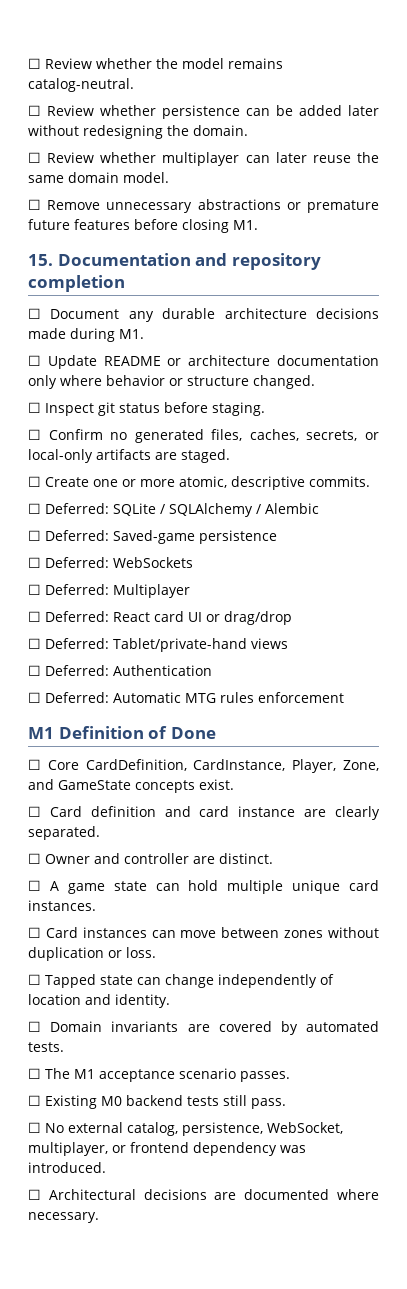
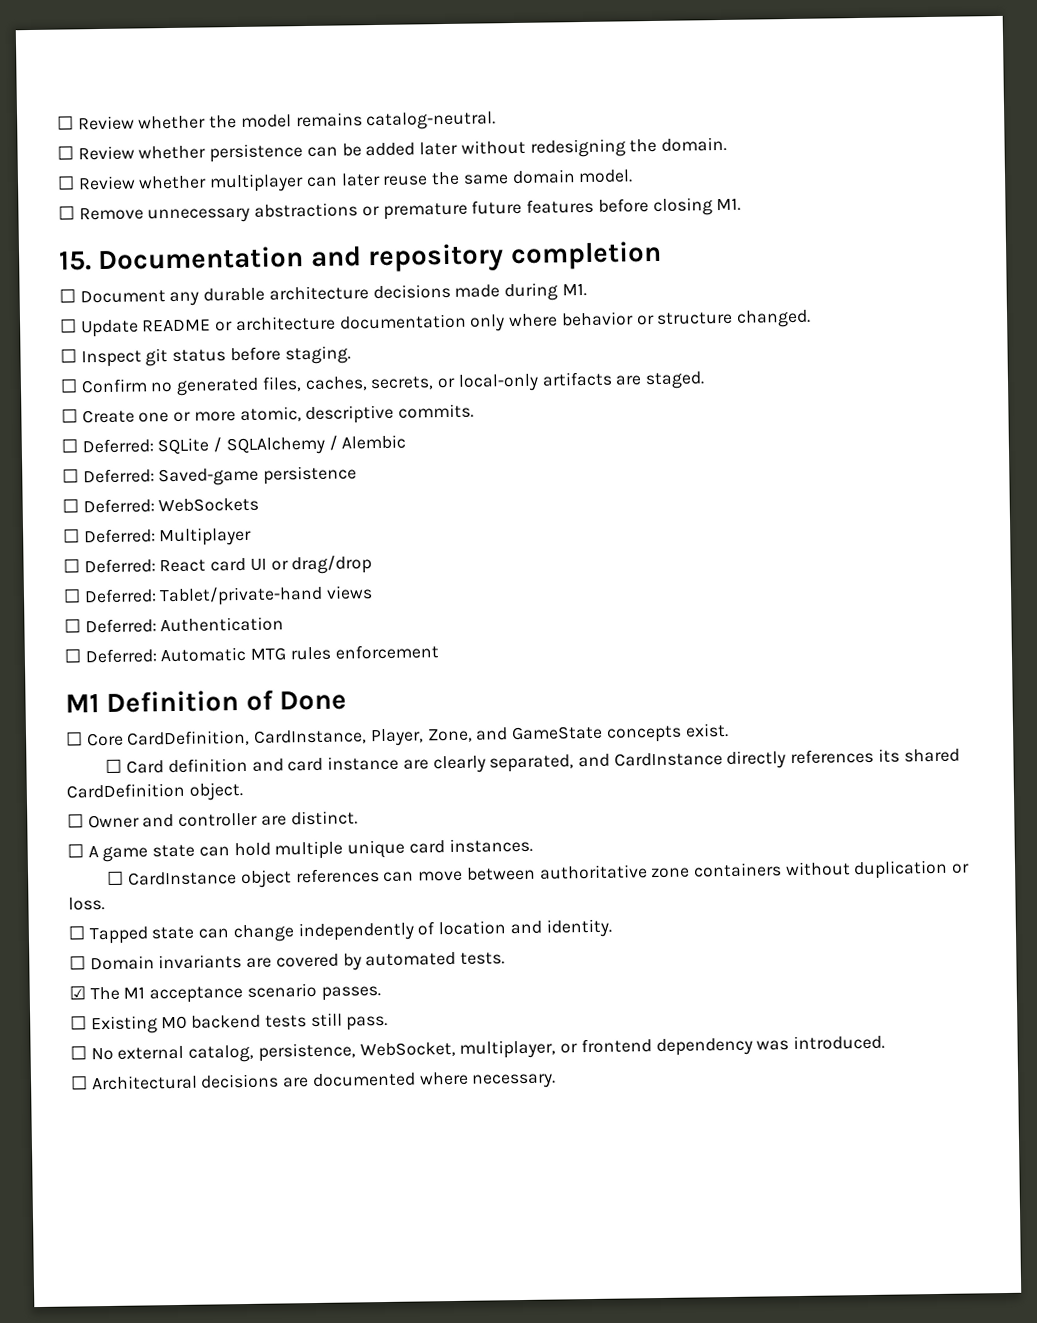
- ☐ Card definition and card instance are clearly separated.
+ ☐ Card definition and card instance are clearly separated, and CardInstance directly references its shared CardDefinition object.
- ☐ Card instances can move between zones without duplication or loss.
+ ☐ CardInstance object references can move between authoritative zone containers without duplication or loss.
- ☐ The M1 acceptance scenario passes.
+ ☑ The M1 acceptance scenario passes.

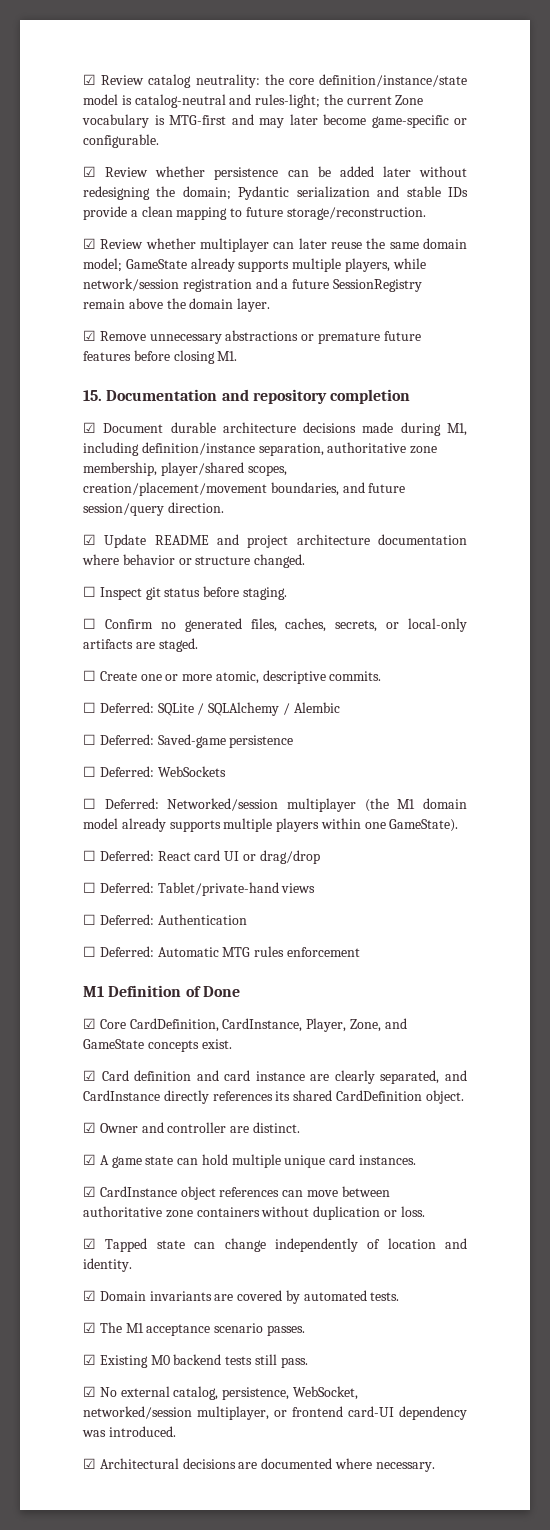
- ☐ Review whether the model remains catalog-neutral.
- ☐ Review whether persistence can be added later without redesigning the domain.
- ☐ Review whether multiplayer can later reuse the same domain model.
- ☐ Remove unnecessary abstractions or premature future features before closing M1.
+ ☑ Review catalog neutrality: the core definition/instance/state model is catalog-neutral and rules-light; the current Zone vocabulary is MTG-first and may later become game-specific or configurable.
+ ☑ Review whether persistence can be added later without redesigning the domain; Pydantic serialization and stable IDs provide a clean mapping to future storage/reconstruction.
+ ☑ Review whether multiplayer can later reuse the same domain model; GameState already supports multiple players, while network/session registration and a future SessionRegistry remain above the domain layer.
+ ☑ Remove unnecessary abstractions or premature future features before closing M1.
- ☐ Document any durable architecture decisions made during M1.
- ☐ Update README or architecture documentation only where behavior or structure changed.
+ ☑ Document durable architecture decisions made during M1, including definition/instance separation, authoritative zone membership, player/shared scopes, creation/placement/movement boundaries, and future session/query direction.
+ ☑ Update README and project architecture documentation where behavior or structure changed.
- ☐ Deferred: Multiplayer
+ ☐ Deferred: Networked/session multiplayer (the M1 domain model already supports multiple players within one GameState).
- ☐ Core CardDefinition, CardInstance, Player, Zone, and GameState concepts exist.
+ ☑ Core CardDefinition, CardInstance, Player, Zone, and GameState concepts exist.
- ☐ Card definition and card instance are clearly separated, and CardInstance directly references its shared CardDefinition object.
+ ☑ Card definition and card instance are clearly separated, and CardInstance directly references its shared CardDefinition object.
- ☐ Owner and controller are distinct.
+ ☑ Owner and controller are distinct.
- ☐ A game state can hold multiple unique card instances.
+ ☑ A game state can hold multiple unique card instances.
- ☐ CardInstance object references can move between authoritative zone containers without duplication or loss.
+ ☑ CardInstance object references can move between authoritative zone containers without duplication or loss.
- ☐ Tapped state can change independently of location and identity.
+ ☑ Tapped state can change independently of location and identity.
- ☐ Domain invariants are covered by automated tests.
+ ☑ Domain invariants are covered by automated tests.
- ☐ Existing M0 backend tests still pass.
+ ☑ Existing M0 backend tests still pass.
- ☐ No external catalog, persistence, WebSocket, multiplayer, or frontend dependency was introduced.
+ ☑ No external catalog, persistence, WebSocket, networked/session multiplayer, or frontend card-UI dependency was introduced.
- ☐ Architectural decisions are documented where necessary.
+ ☑ Architectural decisions are documented where necessary.

